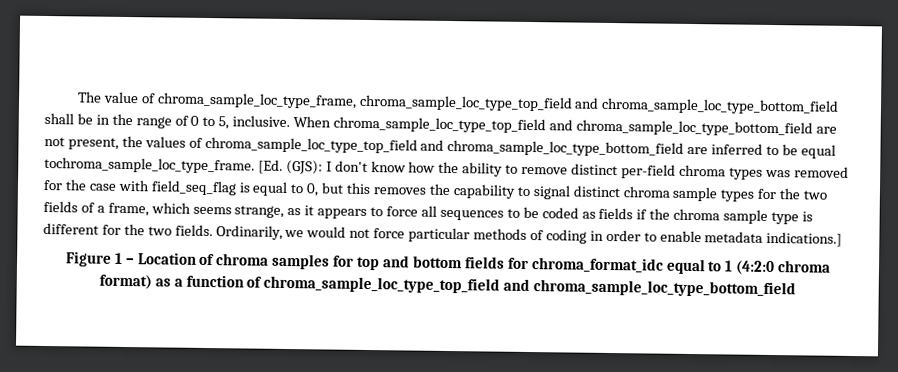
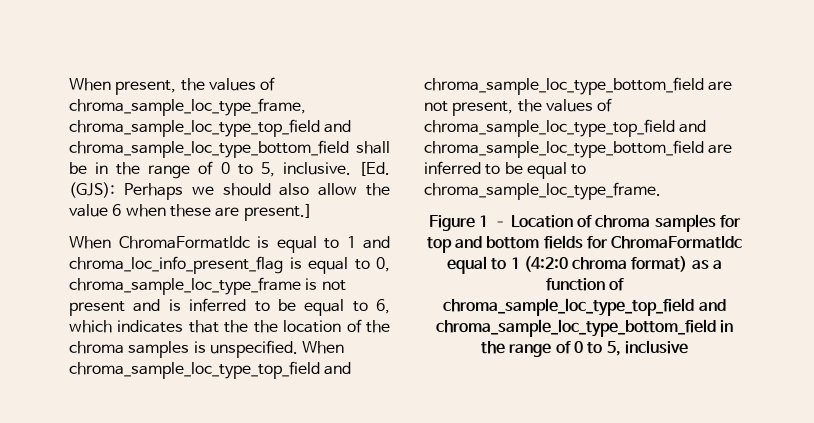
- The value of chroma_sample_loc_type_frame, chroma_sample_loc_type_top_field and chroma_sample_loc_type_bottom_field shall be in the range of 0 to 5, inclusive.
+ When present, the values of chroma_sample_loc_type_frame, chroma_sample_loc_type_top_field and chroma_sample_loc_type_bottom_field shall be in the range of 0 to 5, inclusive.
+ [Ed. (GJS): Perhaps we should also allow the value 6 when these are present.]
+ When ChromaFormatIdc is equal to 1 and chroma_loc_info_present_flag is equal to 0, chroma_sample_loc_type_frame is not present and is inferred to be equal to 6, which indicates that the the location of the chroma samples is unspecified.
- When chroma_sample_loc_type_top_field and chroma_sample_loc_type_bottom_field are not present, the values of chroma_sample_loc_type_top_field and chroma_sample_loc_type_bottom_field are inferred to be equal tochroma_sample_loc_type_frame. [Ed. (GJS): I don't know how the ability to remove distinct per-field chroma types was removed for the case with field_seq_flag is equal to 0, but this removes the capability to signal distinct chroma sample types for the two fields of a frame, which seems strange, as it appears to force all sequences to be coded as fields if the chroma sample type is different for the two fields. Ordinarily, we would not force particular methods of coding in order to enable metadata indications.]
+ When chroma_sample_loc_type_top_field and chroma_sample_loc_type_bottom_field are not present, the values of chroma_sample_loc_type_top_field and chroma_sample_loc_type_bottom_field are inferred to be equal to chroma_sample_loc_type_frame.
- Figure 1 – Location of chroma samples for top and bottom fields for chroma_format_idc equal to 1 (4:2:0 chroma format) as a function of chroma_sample_loc_type_top_field and chroma_sample_loc_type_bottom_field
+ Figure 1 – Location of chroma samples for top and bottom fields for ChromaFormatIdc equal to 1 (4:2:0 chroma format) as a function of chroma_sample_loc_type_top_field and chroma_sample_loc_type_bottom_field in the range of 0 to 5, inclusive

